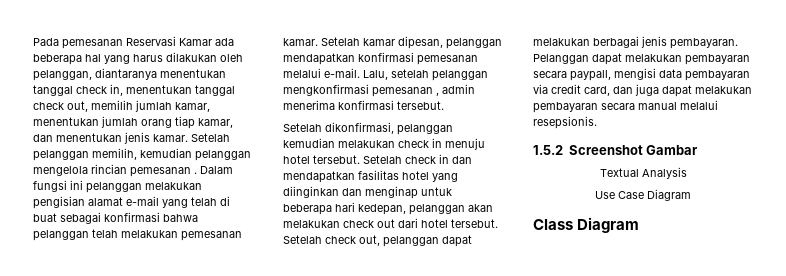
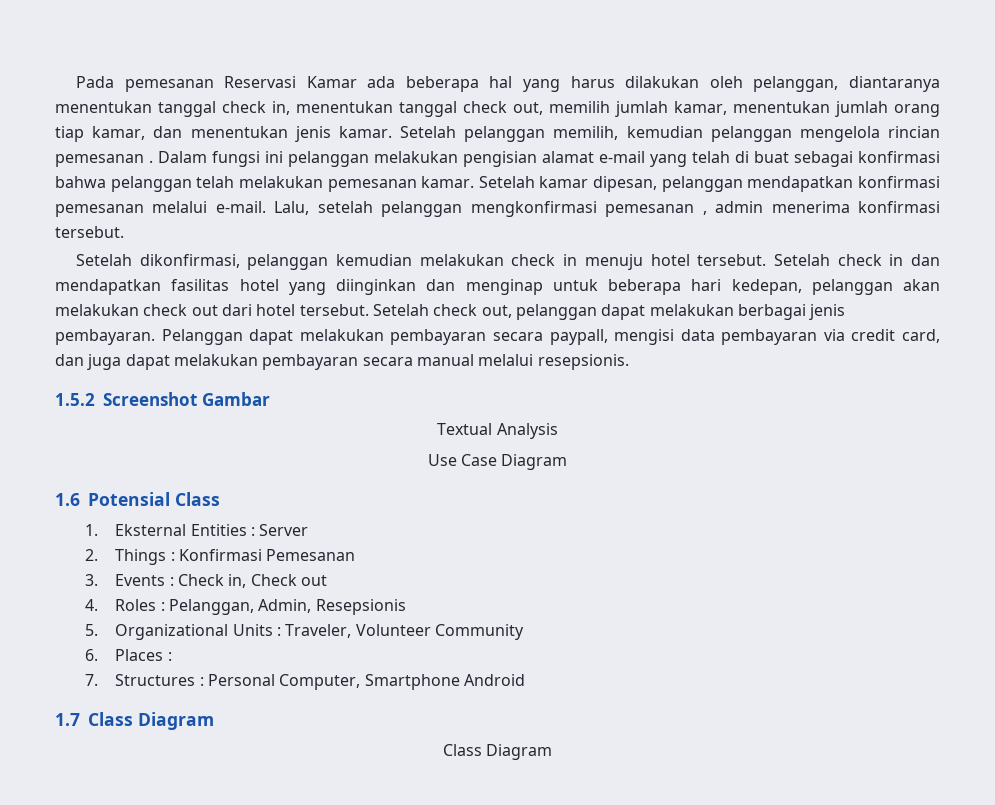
+ 1.6 Potensial Class
+ 1. Eksternal Entities : Server
+ 2. Things : Konfirmasi Pemesanan
+ 3. Events : Check in, Check out
+ 4. Roles : Pelanggan, Admin, Resepsionis
+ 5. Organizational Units : Traveler, Volunteer Community
+ 6. Places :
+ 7. Structures : Personal Computer, Smartphone Android
+ 1.7 Class Diagram

